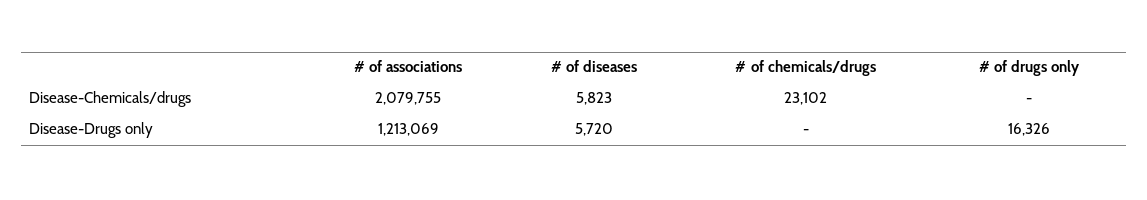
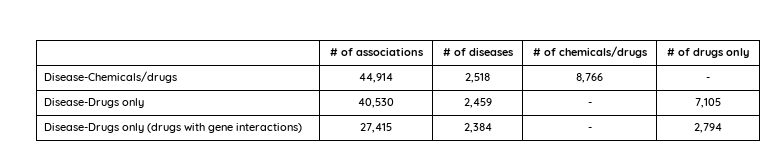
- Disease-Chemicals/drugs | 2,079,755 | 5,823 | 23,102 | -
+ Disease-Chemicals/drugs | 44,914 | 2,518 | 8,766 | -
- Disease-Drugs only | 1,213,069 | 5,720 | - | 16,326
+ Disease-Drugs only | 40,530 | 2,459 | - | 7,105
+ Disease-Drugs only (drugs with gene interactions) | 27,415 | 2,384 | - | 2,794

